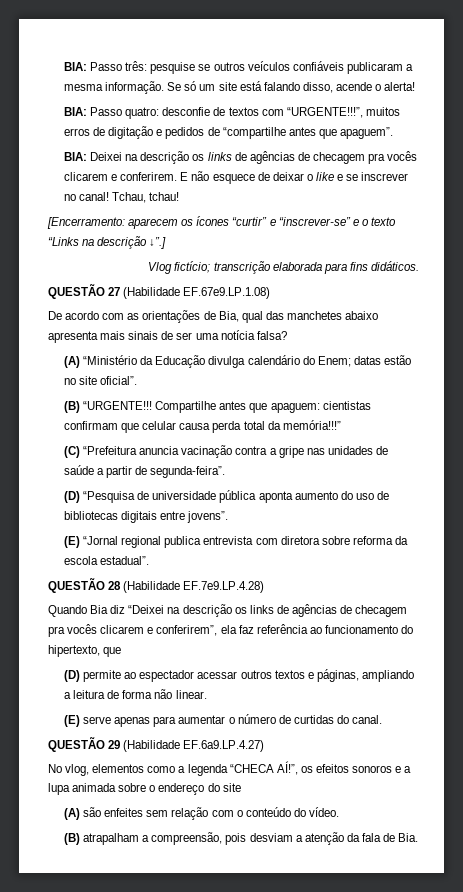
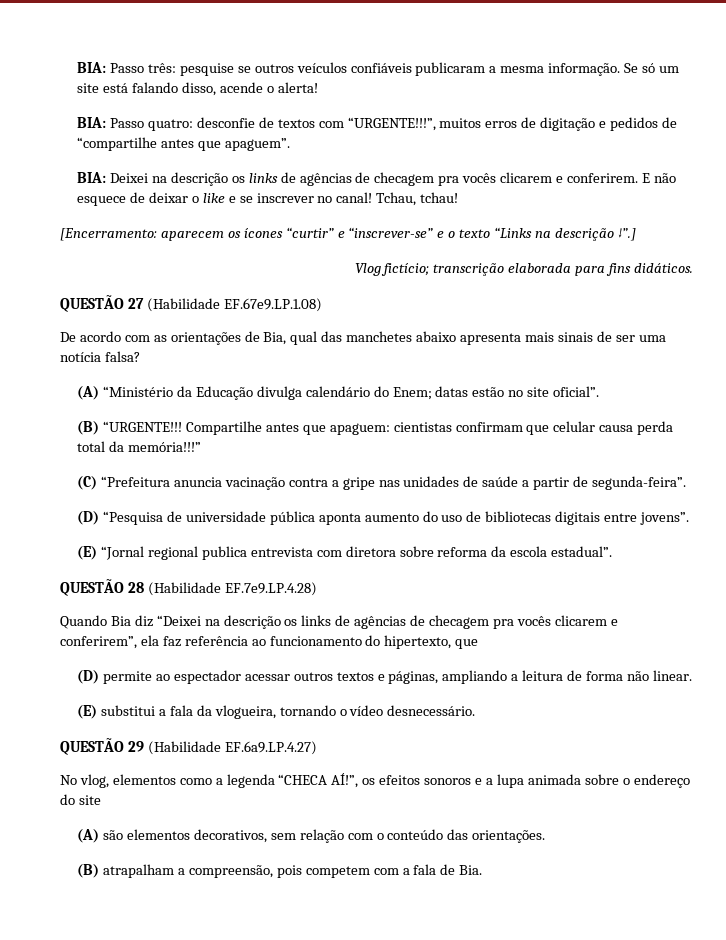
- (E) serve apenas para aumentar o número de curtidas do canal.
+ (E) substitui a fala da vlogueira, tornando o vídeo desnecessário.
- (A) são enfeites sem relação com o conteúdo do vídeo.
+ (A) são elementos decorativos, sem relação com o conteúdo das orientações.
- (B) atrapalham a compreensão, pois desviam a atenção da fala de Bia.
+ (B) atrapalham a compreensão, pois competem com a fala de Bia.

